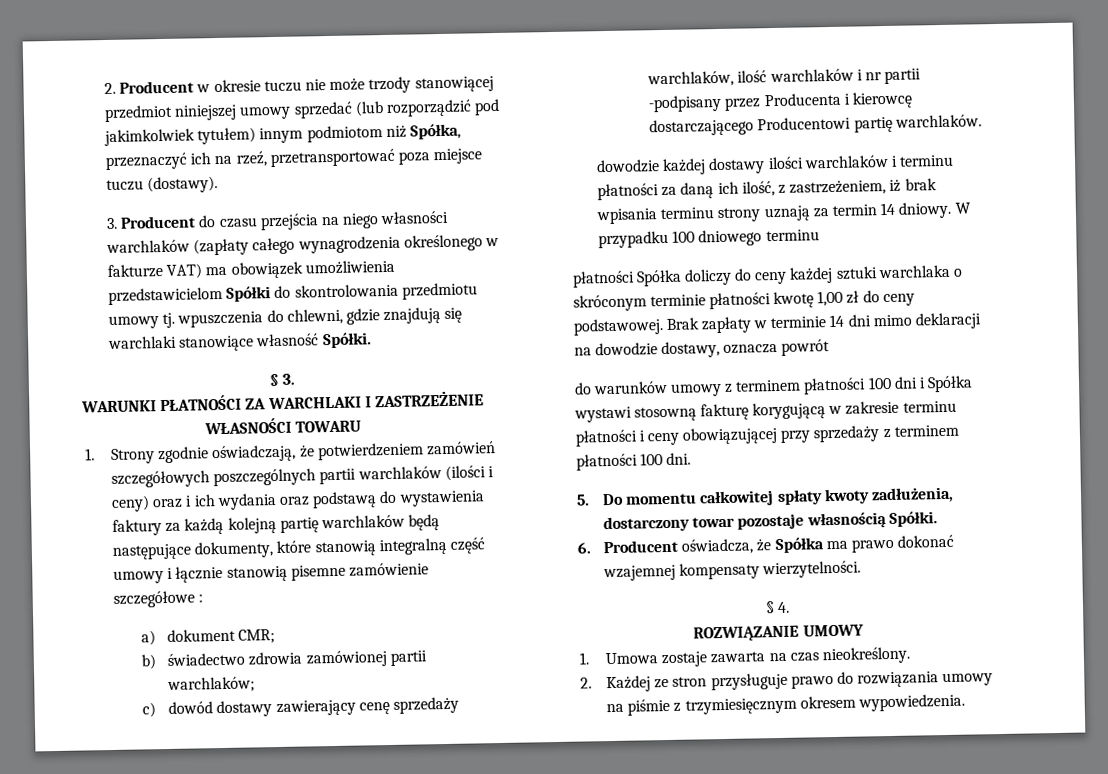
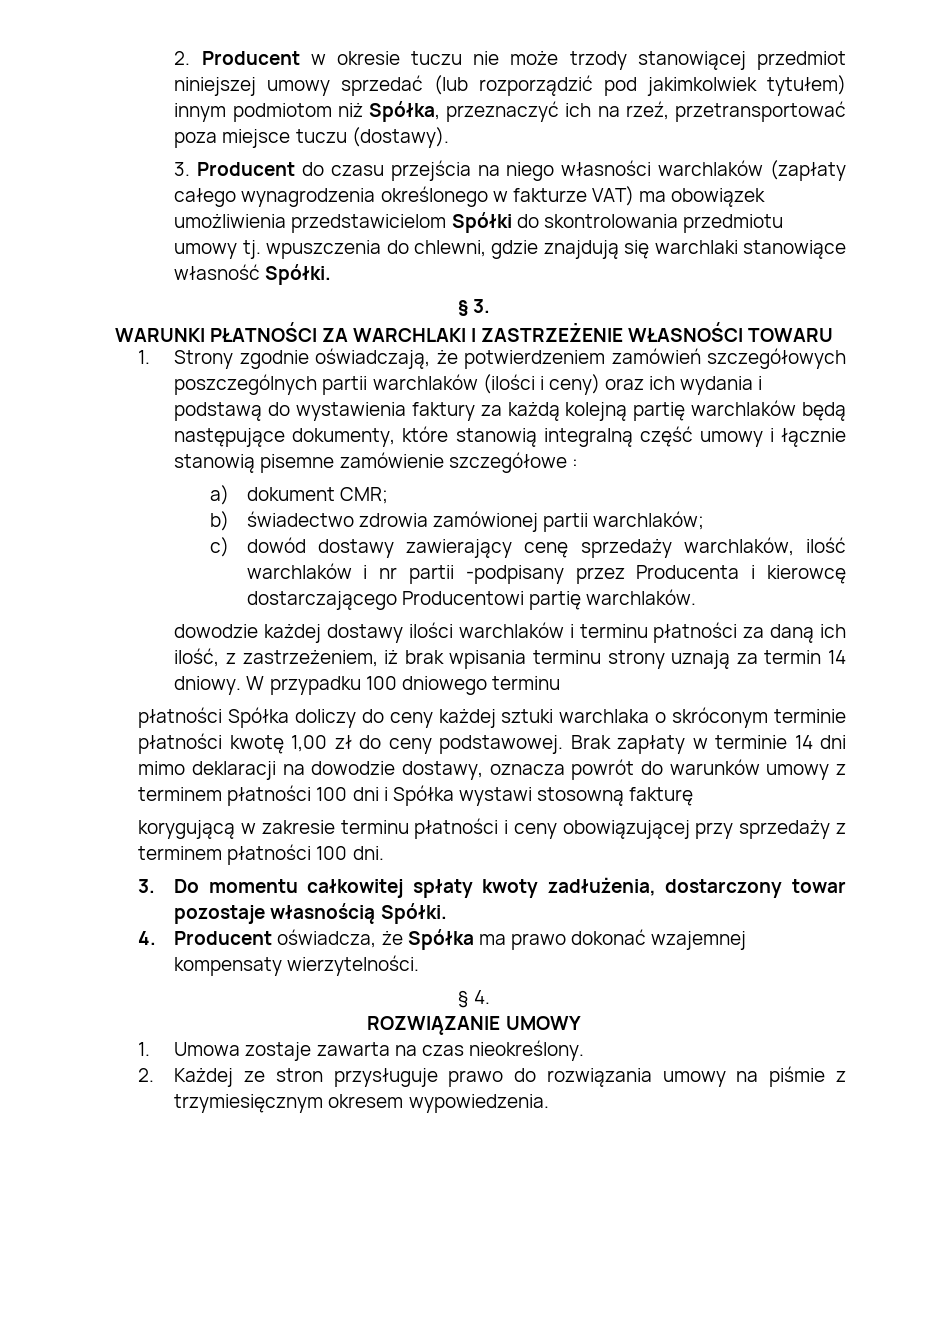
- 1. Strony zgodnie oświadczają, że potwierdzeniem zamówień szczegółowych poszczególnych partii warchlaków (ilości i ceny) oraz i ich wydania oraz podstawą do wystawienia faktury za każdą kolejną partię warchlaków będą następujące dokumenty, które stanowią integralną część umowy i łącznie stanowią pisemne zamówienie szczegółowe :
+ 1. Strony zgodnie oświadczają, że potwierdzeniem zamówień szczegółowych poszczególnych partii warchlaków (ilości i ceny) oraz ich wydania i podstawą do wystawienia faktury za każdą kolejną partię warchlaków będą następujące dokumenty, które stanowią integralną część umowy i łącznie stanowią pisemne zamówienie szczegółowe :
- Brak zapłaty w terminie 14 dni mimo deklaracji na dowodzie dostawy, oznacza powrót
- do warunków umowy z terminem płatności 100 dni i Spółka wystawi stosowną fakturę korygującą w zakresie terminu płatności i ceny obowiązującej przy sprzedaży z terminem płatności 100 dni.
+ Brak zapłaty w terminie 14 dni mimo deklaracji na dowodzie dostawy, oznacza powrót do warunków umowy z terminem płatności 100 dni i Spółka wystawi stosowną fakturę
+ korygującą w zakresie terminu płatności i ceny obowiązującej przy sprzedaży z terminem płatności 100 dni.
- 5. Do momentu całkowitej spłaty kwoty zadłużenia, dostarczony towar pozostaje własnością Spółki.
+ 3. Do momentu całkowitej spłaty kwoty zadłużenia, dostarczony towar pozostaje własnością Spółki.
- 6. Producent oświadcza, że Spółka ma prawo dokonać wzajemnej kompensaty wierzytelności.
+ 4. Producent oświadcza, że Spółka ma prawo dokonać wzajemnej kompensaty wierzytelności.

